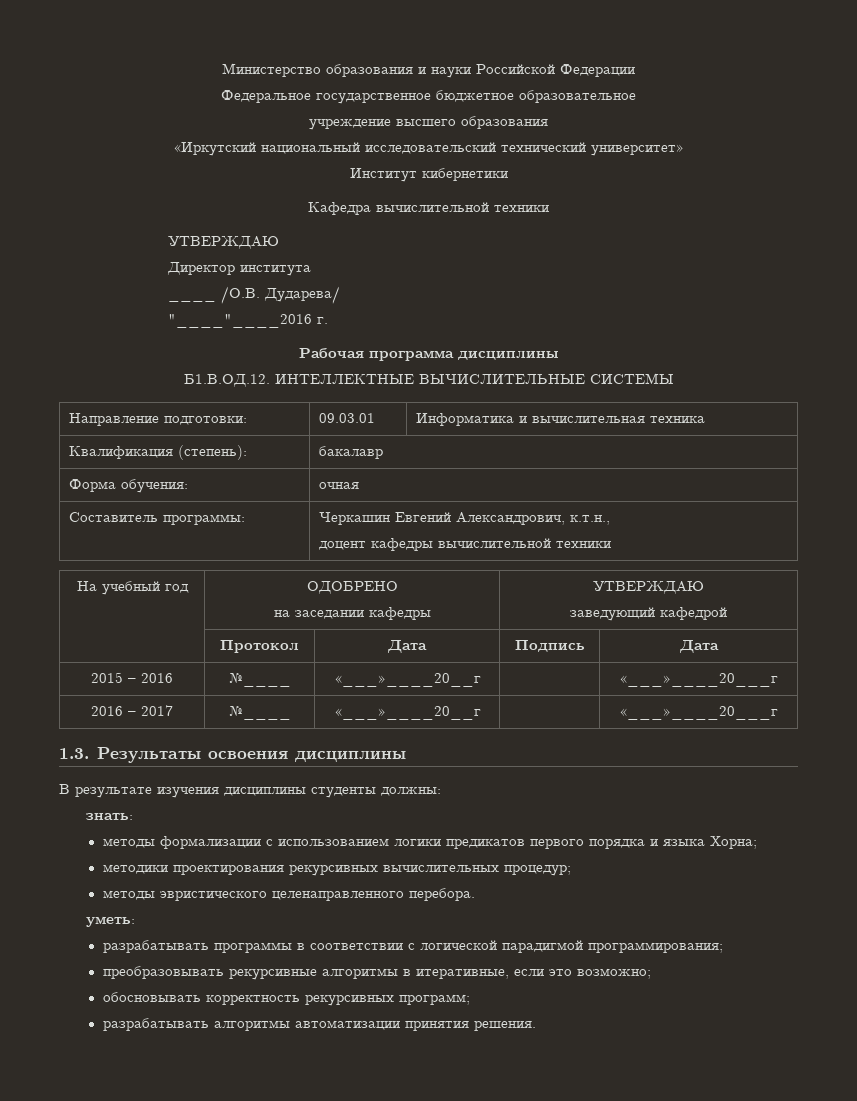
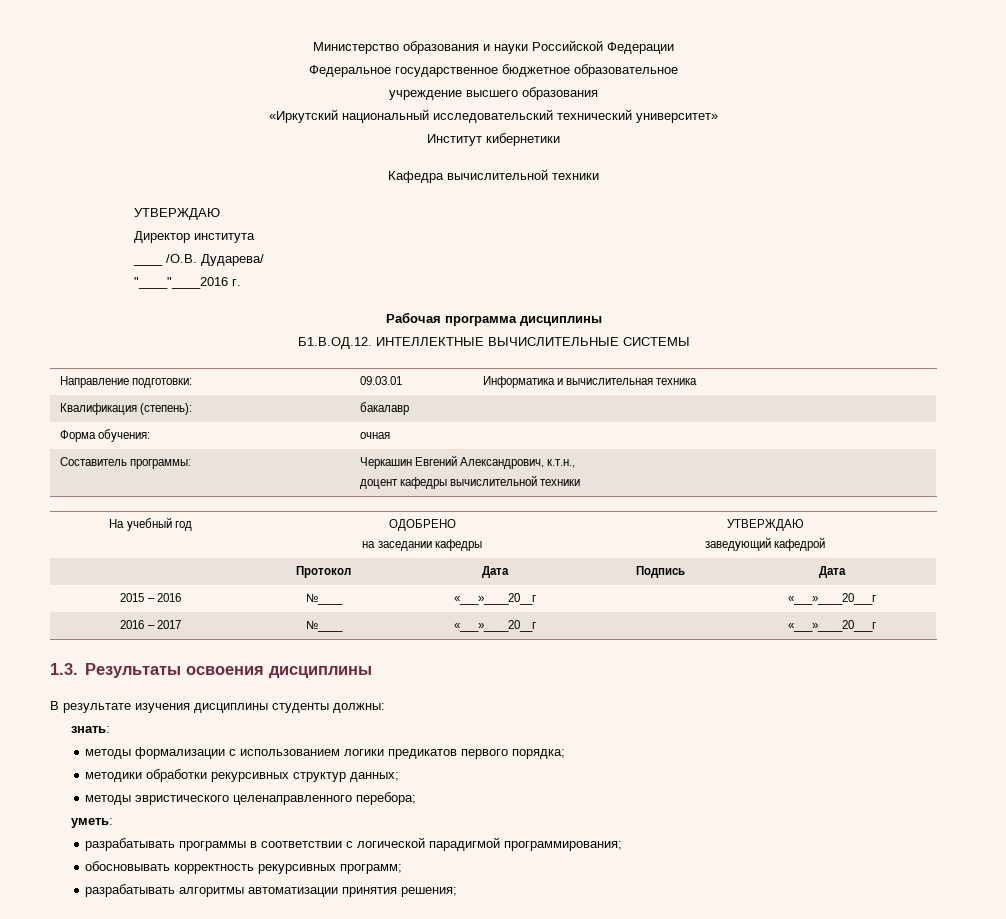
- методы формализации с использованием логики предикатов первого порядка и языка Хорна;
- методики проектирования рекурсивных вычислительных процедур;
+ методы формализации с использованием логики предикатов первого порядка;
+ методики обработки рекурсивных структур данных;
- методы эвристического целенаправленного перебора.
+ методы эвристического целенаправленного перебора;
- преобразовывать рекурсивные алгоритмы в итеративные, если это возможно;
- разрабатывать алгоритмы автоматизации принятия решения.
+ разрабатывать алгоритмы автоматизации принятия решения;

